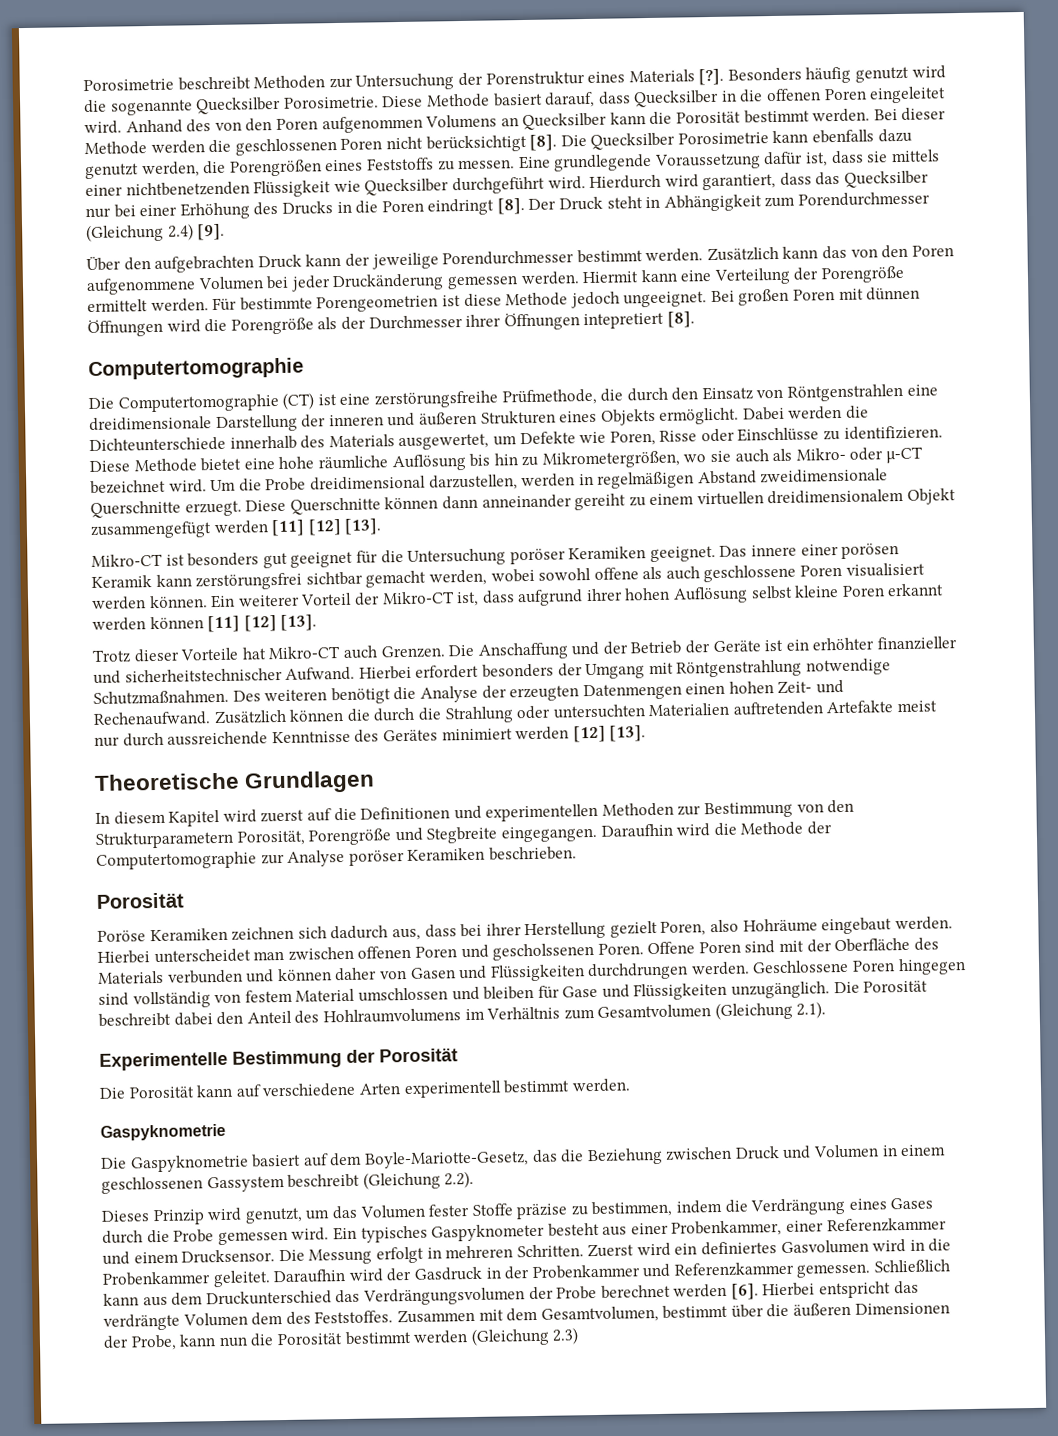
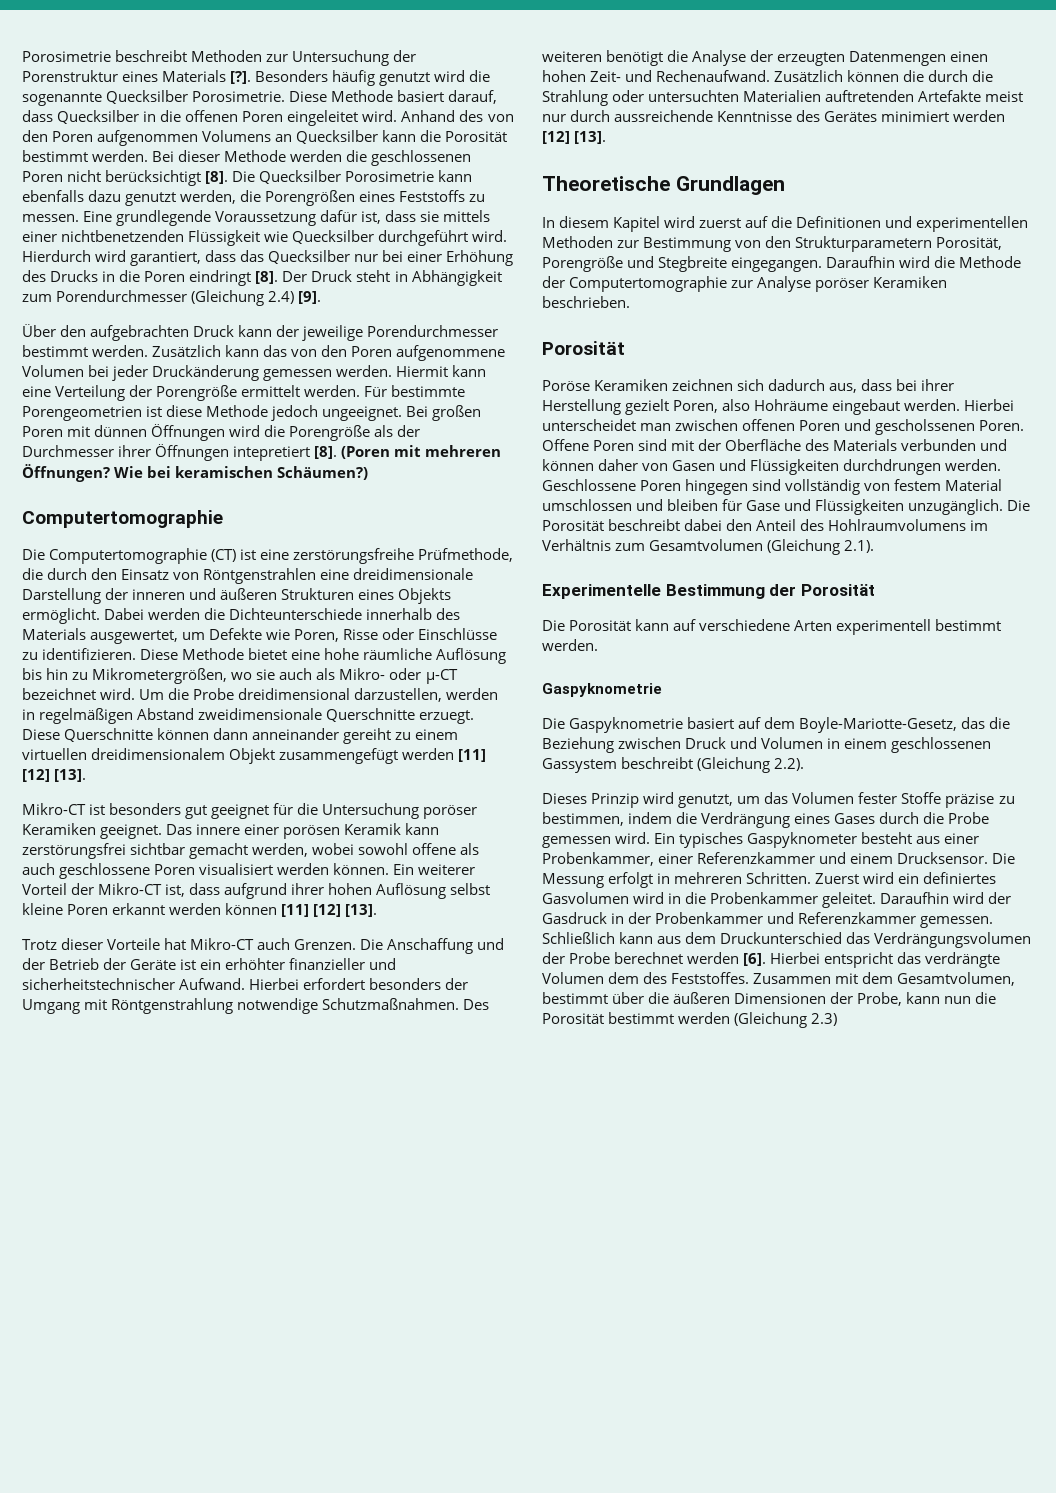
+ (Poren mit mehreren Öffnungen? Wie bei keramischen Schäumen?)

